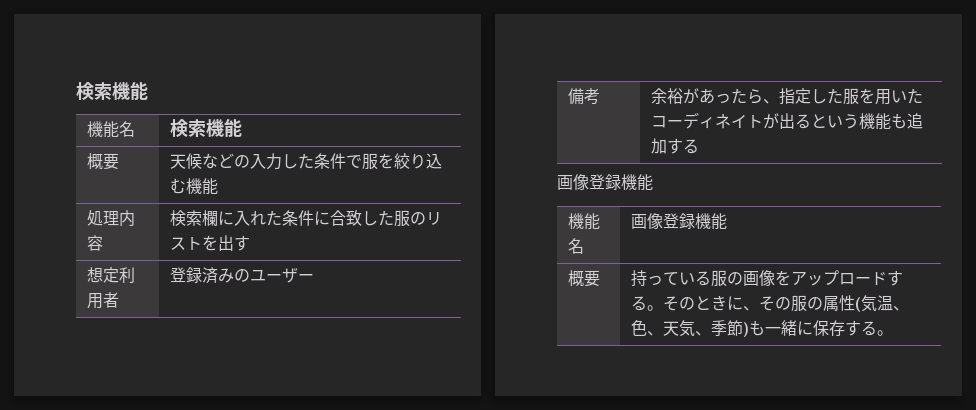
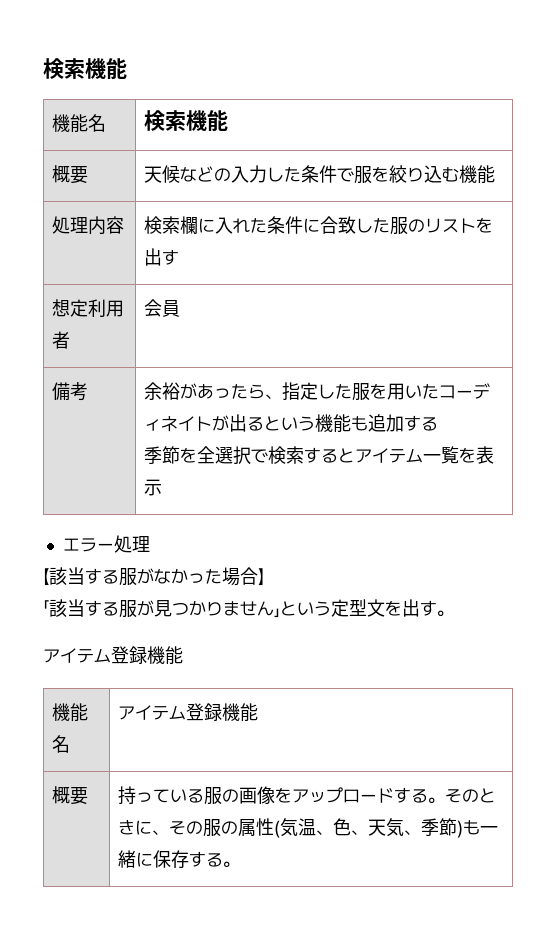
- 想定利用者 | 登録済みのユーザー
+ 想定利用者 | 会員
  備考 | 余裕があったら、指定した服を用いたコーディネイトが出るという機能も追加する
- 画像登録機能
+ 季節を全選択で検索するとアイテム一覧を表示
+ エラー処理
+ 【該当する服がなかった場合】
+ 「該当する服が見つかりません」という定型文を出す。
+ アイテム登録機能
- 機能名 | 画像登録機能
+ 機能名 | アイテム登録機能

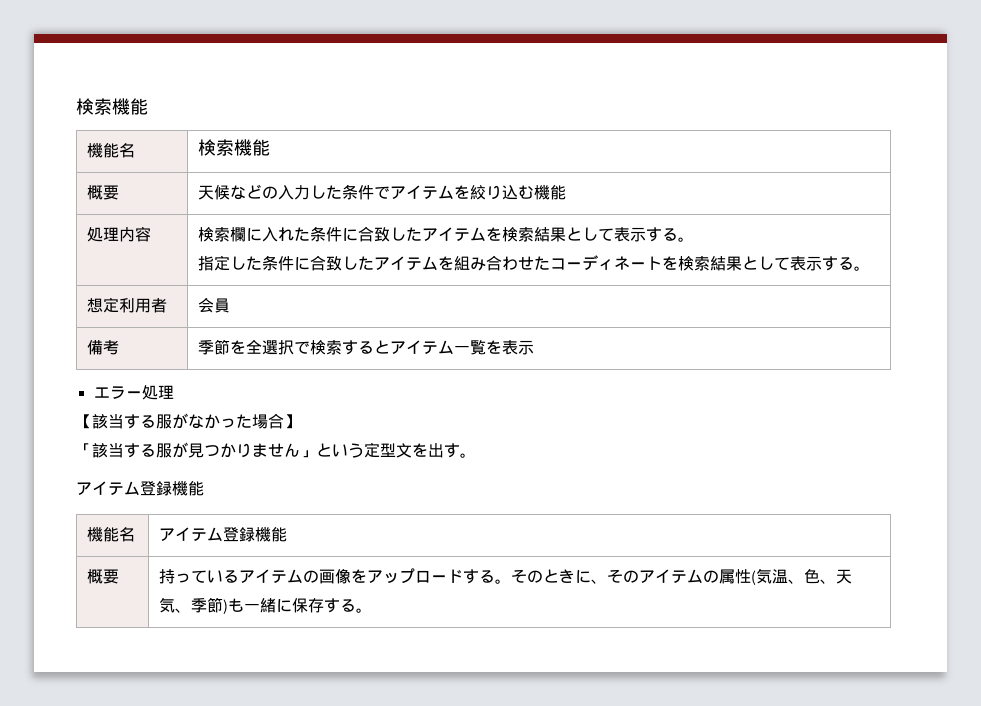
- 概要 | 天候などの入力した条件で服を絞り込む機能
+ 概要 | 天候などの入力した条件でアイテムを絞り込む機能
- 処理内容 | 検索欄に入れた条件に合致した服のリストを出す
+ 処理内容 | 検索欄に入れた条件に合致したアイテムを検索結果として表示する。
+ 指定した条件に合致したアイテムを組み合わせたコーディネートを検索結果として表示する。
- 備考 | 余裕があったら、指定した服を用いたコーディネイトが出るという機能も追加する
- 季節を全選択で検索するとアイテム一覧を表示
+ 備考 | 季節を全選択で検索するとアイテム一覧を表示
- 概要 | 持っている服の画像をアップロードする。そのときに、その服の属性(気温、色、天気、季節)も一緒に保存する。
+ 概要 | 持っているアイテムの画像をアップロードする。そのときに、そのアイテムの属性(気温、色、天気、季節)も一緒に保存する。

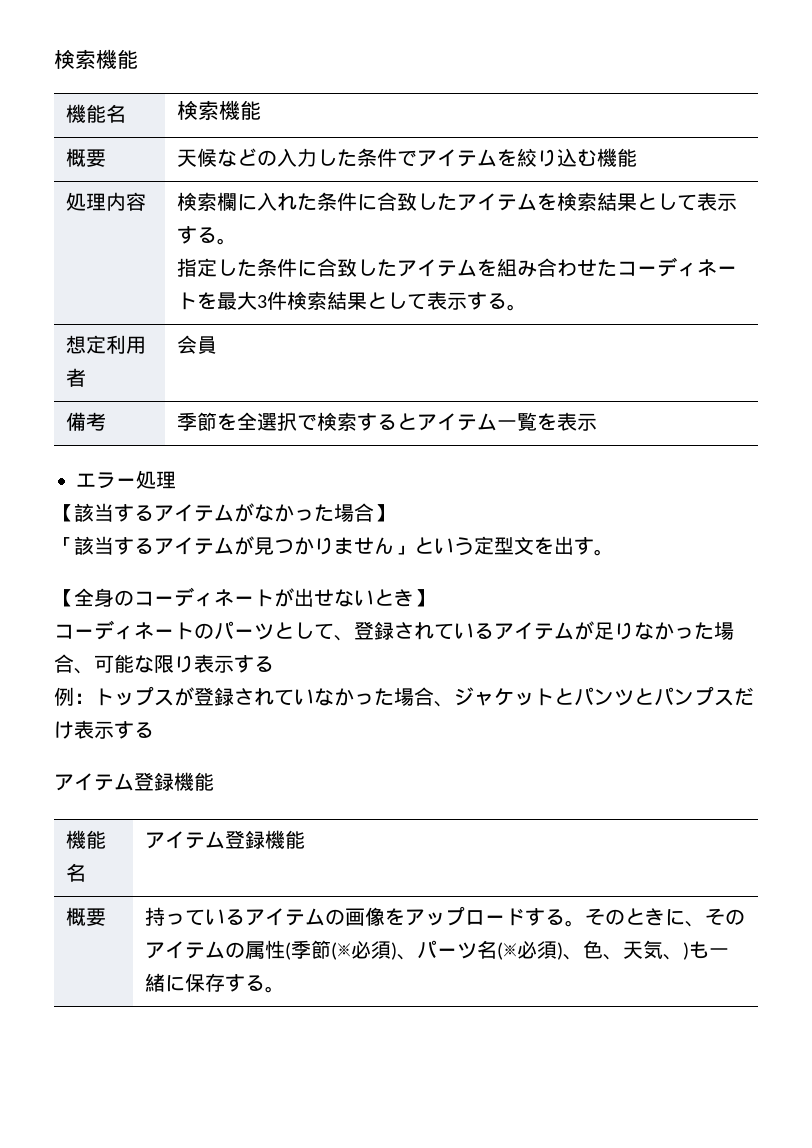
- 指定した条件に合致したアイテムを組み合わせたコーディネートを検索結果として表示する。
+ 指定した条件に合致したアイテムを組み合わせたコーディネートを最大3件検索結果として表示する。
- 【該当する服がなかった場合】
+ 【該当するアイテムがなかった場合】
- 「該当する服が見つかりません」という定型文を出す。
+ 「該当するアイテムが見つかりません」という定型文を出す。
+ 【全身のコーディネートが出せないとき】
+ コーディネートのパーツとして、登録されているアイテムが足りなかった場合、可能な限り表示する
+ 例：トップスが登録されていなかった場合、ジャケットとパンツとパンプスだけ表示する
- 概要 | 持っているアイテムの画像をアップロードする。そのときに、そのアイテムの属性(気温、色、天気、季節)も一緒に保存する。
+ 概要 | 持っているアイテムの画像をアップロードする。そのときに、そのアイテムの属性(季節(※必須)、パーツ名(※必須)、色、天気、)も一緒に保存する。

